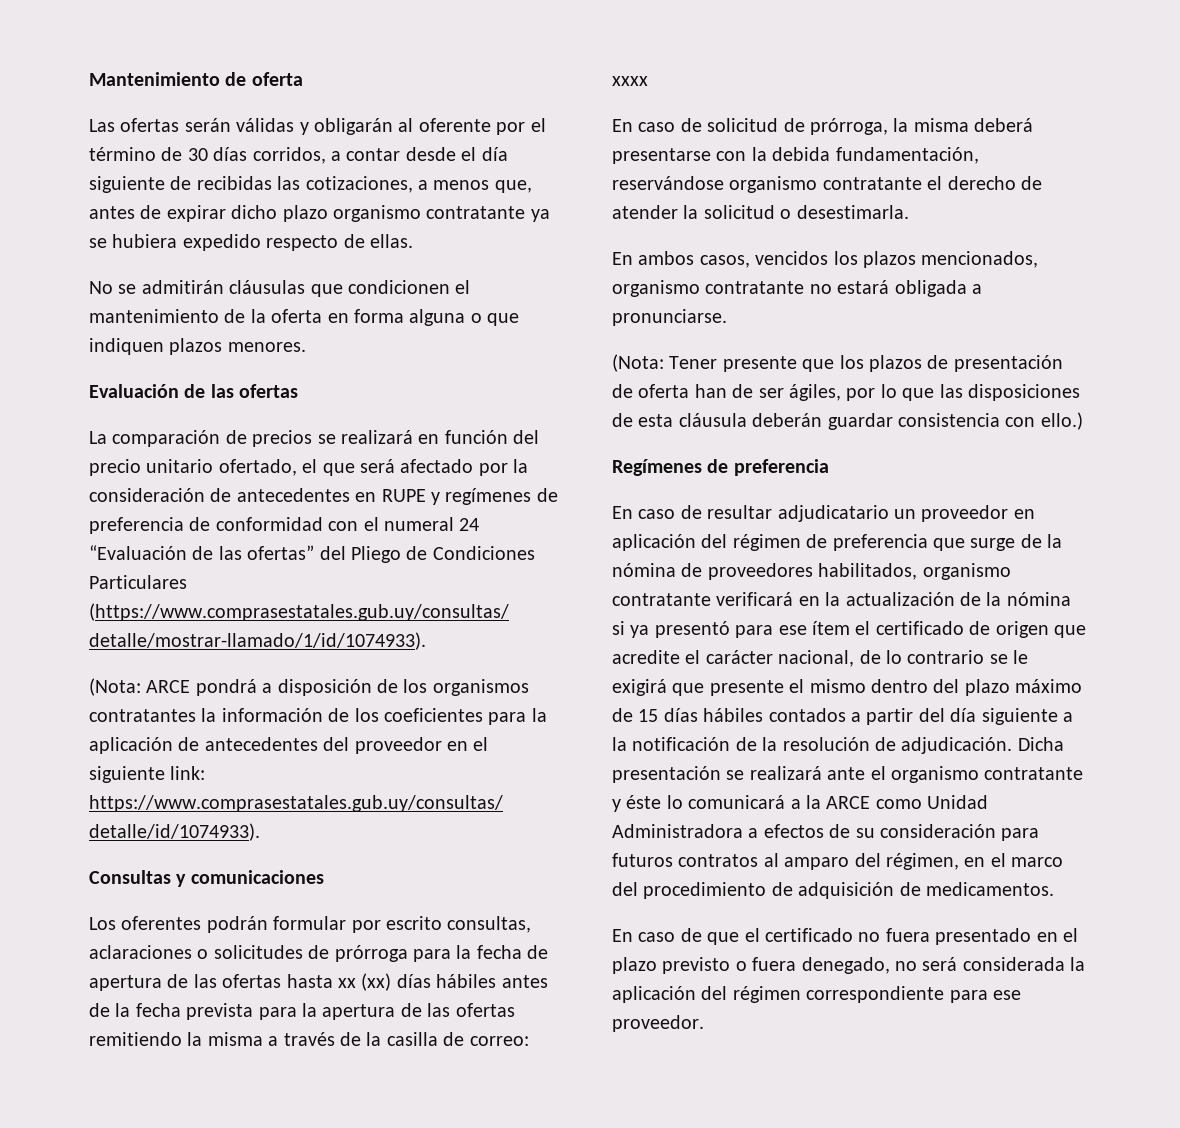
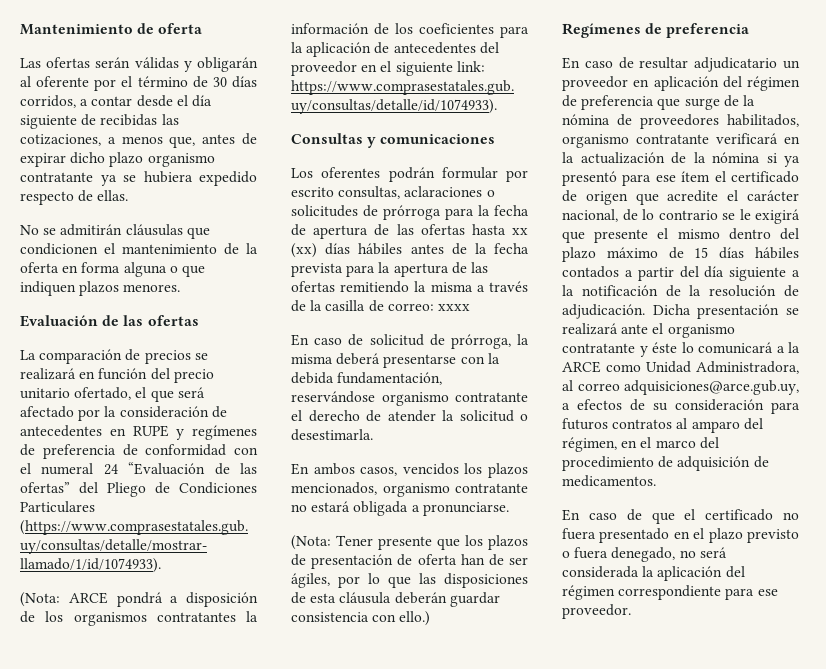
- Dicha presentación se realizará ante el organismo contratante y éste lo comunicará a la ARCE como Unidad Administradora a efectos de su consideración para futuros contratos al amparo del régimen, en el marco del procedimiento de adquisición de medicamentos.
+ Dicha presentación se realizará ante el organismo contratante y éste lo comunicará a la ARCE como Unidad Administradora, al correo adquisiciones@arce.gub.uy, a efectos de su consideración para futuros contratos al amparo del régimen, en el marco del procedimiento de adquisición de medicamentos.

